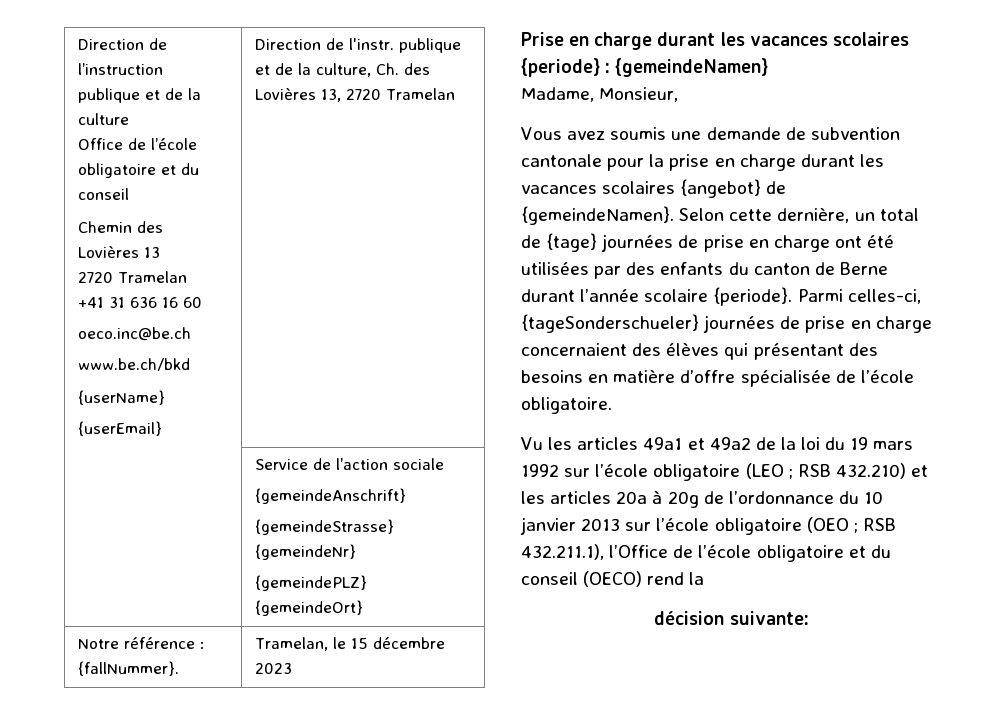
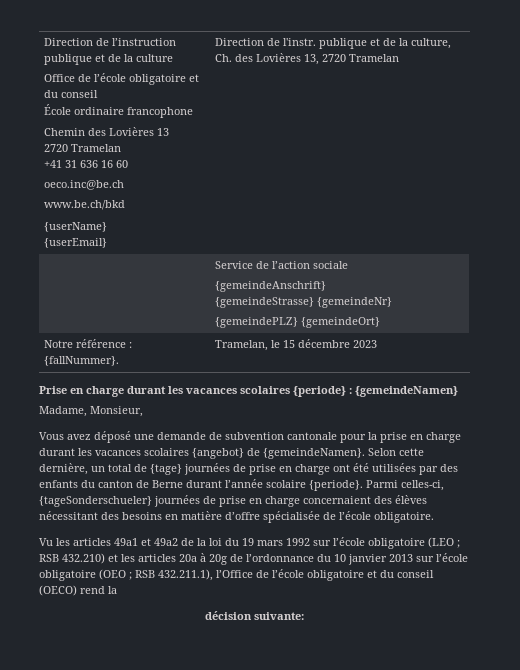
+ École ordinaire francophone
- Vous avez soumis une demande de subvention cantonale pour la prise en charge durant les vacances scolaires {angebot} de {gemeindeNamen}.
+ Vous avez déposé une demande de subvention cantonale pour la prise en charge durant les vacances scolaires {angebot} de {gemeindeNamen}.
- Parmi celles-ci, {tageSonderschueler} journées de prise en charge concernaient des élèves qui présentant des besoins en matière d’offre spécialisée de l’école obligatoire.
+ Parmi celles-ci, {tageSonderschueler} journées de prise en charge concernaient des élèves nécessitant des besoins en matière d’offre spécialisée de l’école obligatoire.

